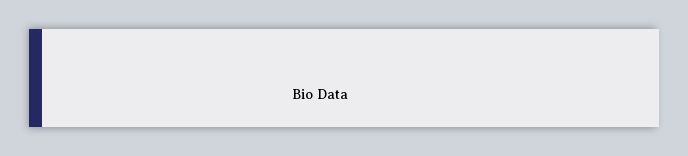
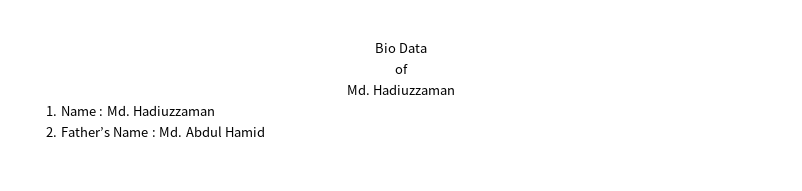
+ of
+ Md. Hadiuzzaman
+ 1. Name : Md. Hadiuzzaman
+ 2. Father’s Name : Md. Abdul Hamid

